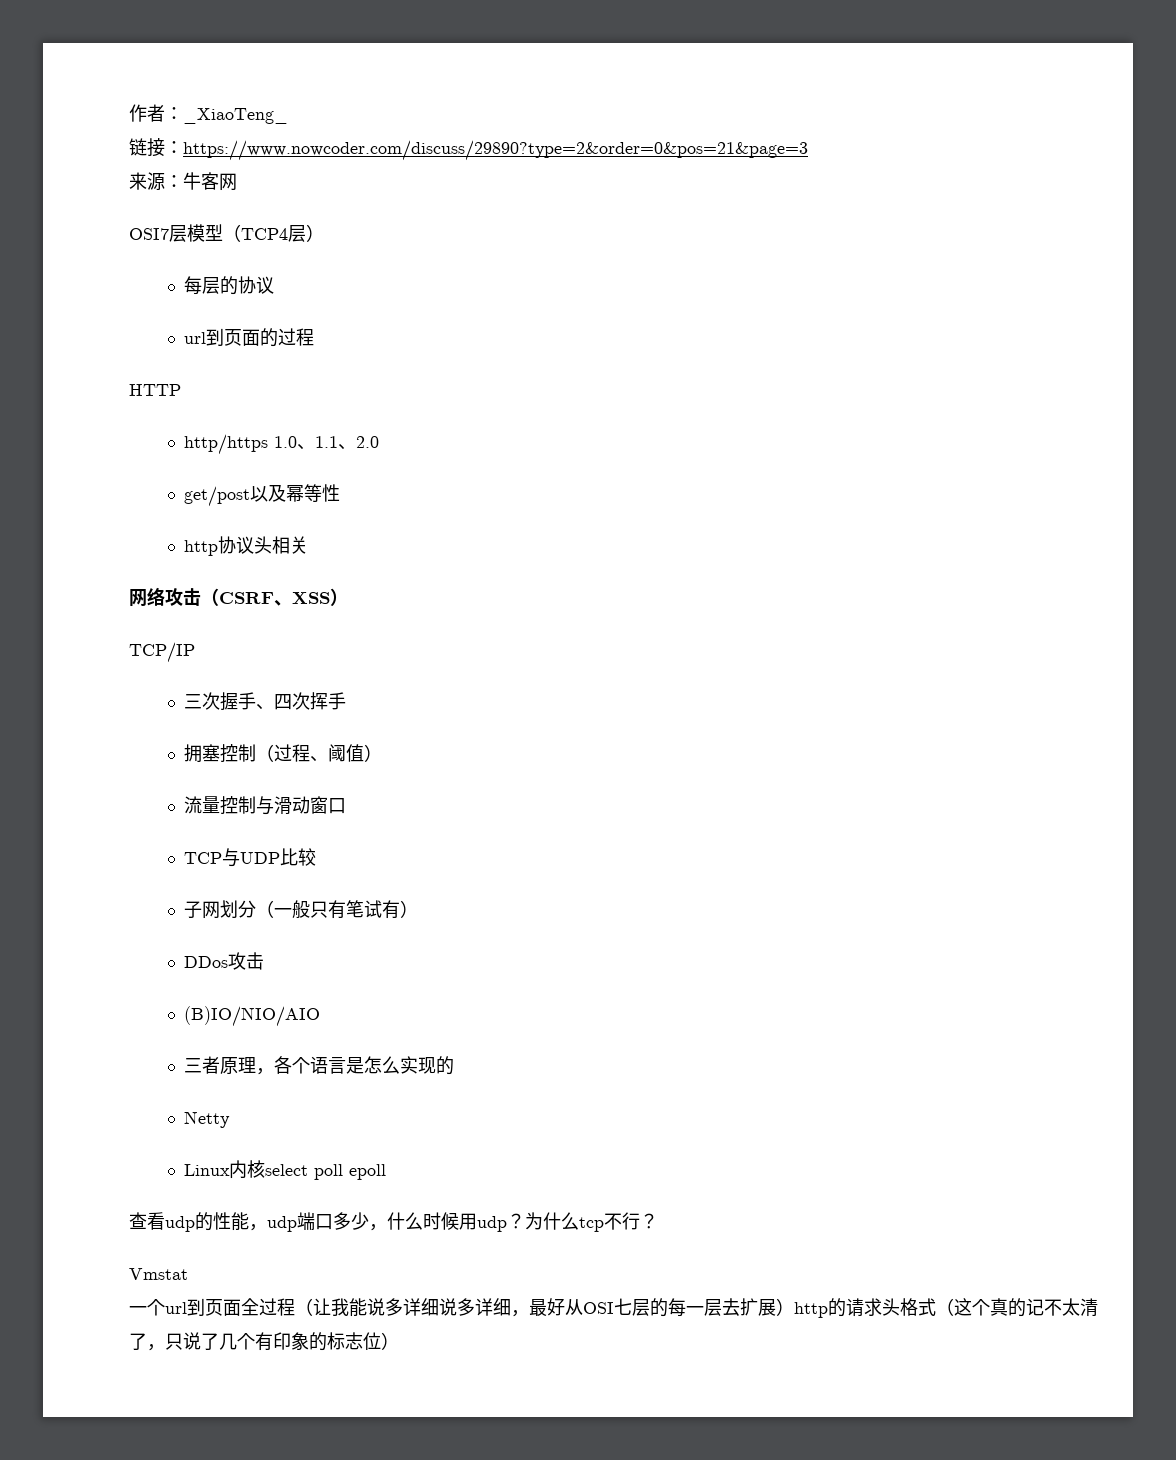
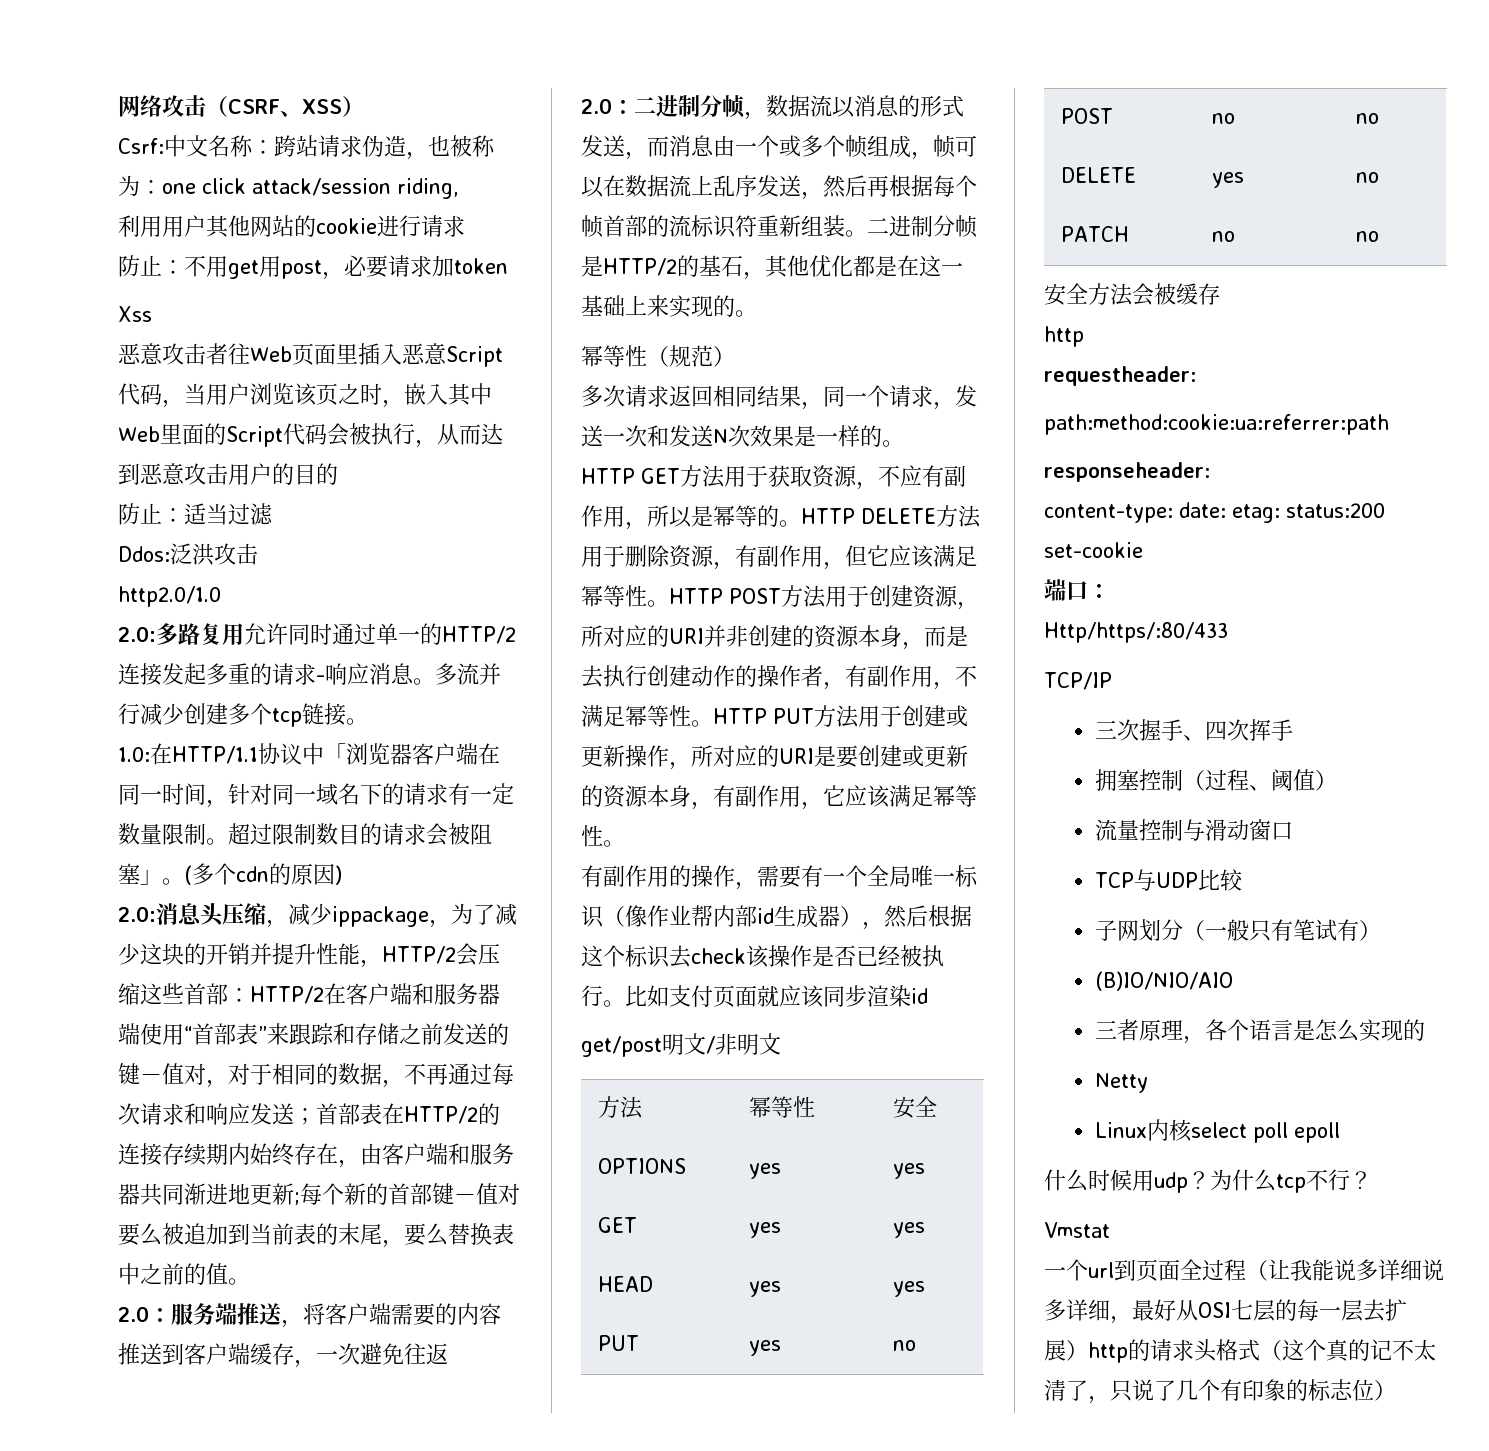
- 作者：_XiaoTeng_
- 链接：https://www.nowcoder.com/discuss/29890?type=2&order=0&pos=21&page=3
- 来源：牛客网
- OSI7层模型（TCP4层）
- 每层的协议
- url到页面的过程
- HTTP
- http/https 1.0、1.1、2.0
- get/post以及幂等性
- http协议头相关
+ Csrf:中文名称：跨站请求伪造，也被称为：one click attack/session riding,
+ 利用用户其他网站的cookie进行请求
+ 防止：不用get用post，必要请求加token
+ Xss
+ 恶意攻击者往Web页面里插入恶意Script代码，当用户浏览该页之时，嵌入其中Web里面的Script代码会被执行，从而达到恶意攻击用户的目的
+ 防止：适当过滤
+ Ddos:泛洪攻击
+ http2.0/1.0
+ 2.0:多路复用允许同时通过单一的HTTP/2连接发起多重的请求-响应消息。多流并行减少创建多个tcp链接。
+ 1.0:在HTTP/1.1协议中「浏览器客户端在同一时间，针对同一域名下的请求有一定数量限制。超过限制数目的请求会被阻塞」。(多个cdn的原因)
+ 2.0:消息头压缩，减少ippackage，为了减少这块的开销并提升性能，HTTP/2会压缩这些首部：HTTP/2在客户端和服务器端使用“首部表”来跟踪和存储之前发送的键－值对，对于相同的数据，不再通过每次请求和响应发送；首部表在HTTP/2的连接存续期内始终存在，由客户端和服务器共同渐进地更新;每个新的首部键－值对要么被追加到当前表的末尾，要么替换表中之前的值。
+ 2.0：服务端推送，将客户端需要的内容推送到客户端缓存，一次避免往返
+ 2.0：二进制分帧，数据流以消息的形式发送，而消息由一个或多个帧组成，帧可以在数据流上乱序发送，然后再根据每个帧首部的流标识符重新组装。二进制分帧是HTTP/2的基石，其他优化都是在这一基础上来实现的。
+ 幂等性（规范）
+ 多次请求返回相同结果，同一个请求，发送一次和发送N次效果是一样的。
+ HTTP GET方法用于获取资源，不应有副作用，所以是幂等的。HTTP DELETE方法用于删除资源，有副作用，但它应该满足幂等性。HTTP POST方法用于创建资源，所对应的URI并非创建的资源本身，而是去执行创建动作的操作者，有副作用，不满足幂等性。HTTP PUT方法用于创建或更新操作，所对应的URI是要创建或更新的资源本身，有副作用，它应该满足幂等性。
+ 有副作用的操作，需要有一个全局唯一标识（像作业帮内部id生成器），然后根据这个标识去check该操作是否已经被执行。比如支付页面就应该同步渲染id
+ get/post明文/非明文
+ 方法 | 幂等性 | 安全
+ OPTIONS | yes | yes
+ GET | yes | yes
+ HEAD | yes | yes
+ PUT | yes | no
+ POST | no | no
+ DELETE | yes | no
+ PATCH | no | no
+ 安全方法会被缓存
+ http
+ requestheader:
+ path:method:cookie:ua:referrer:path
+ responseheader:
+ content-type: date: etag: status:200 set-cookie
+ 端口：
+ Http/https/:80/433
- DDos攻击
- 查看udp的性能，udp端口多少，什么时候用udp？
+ 什么时候用udp？

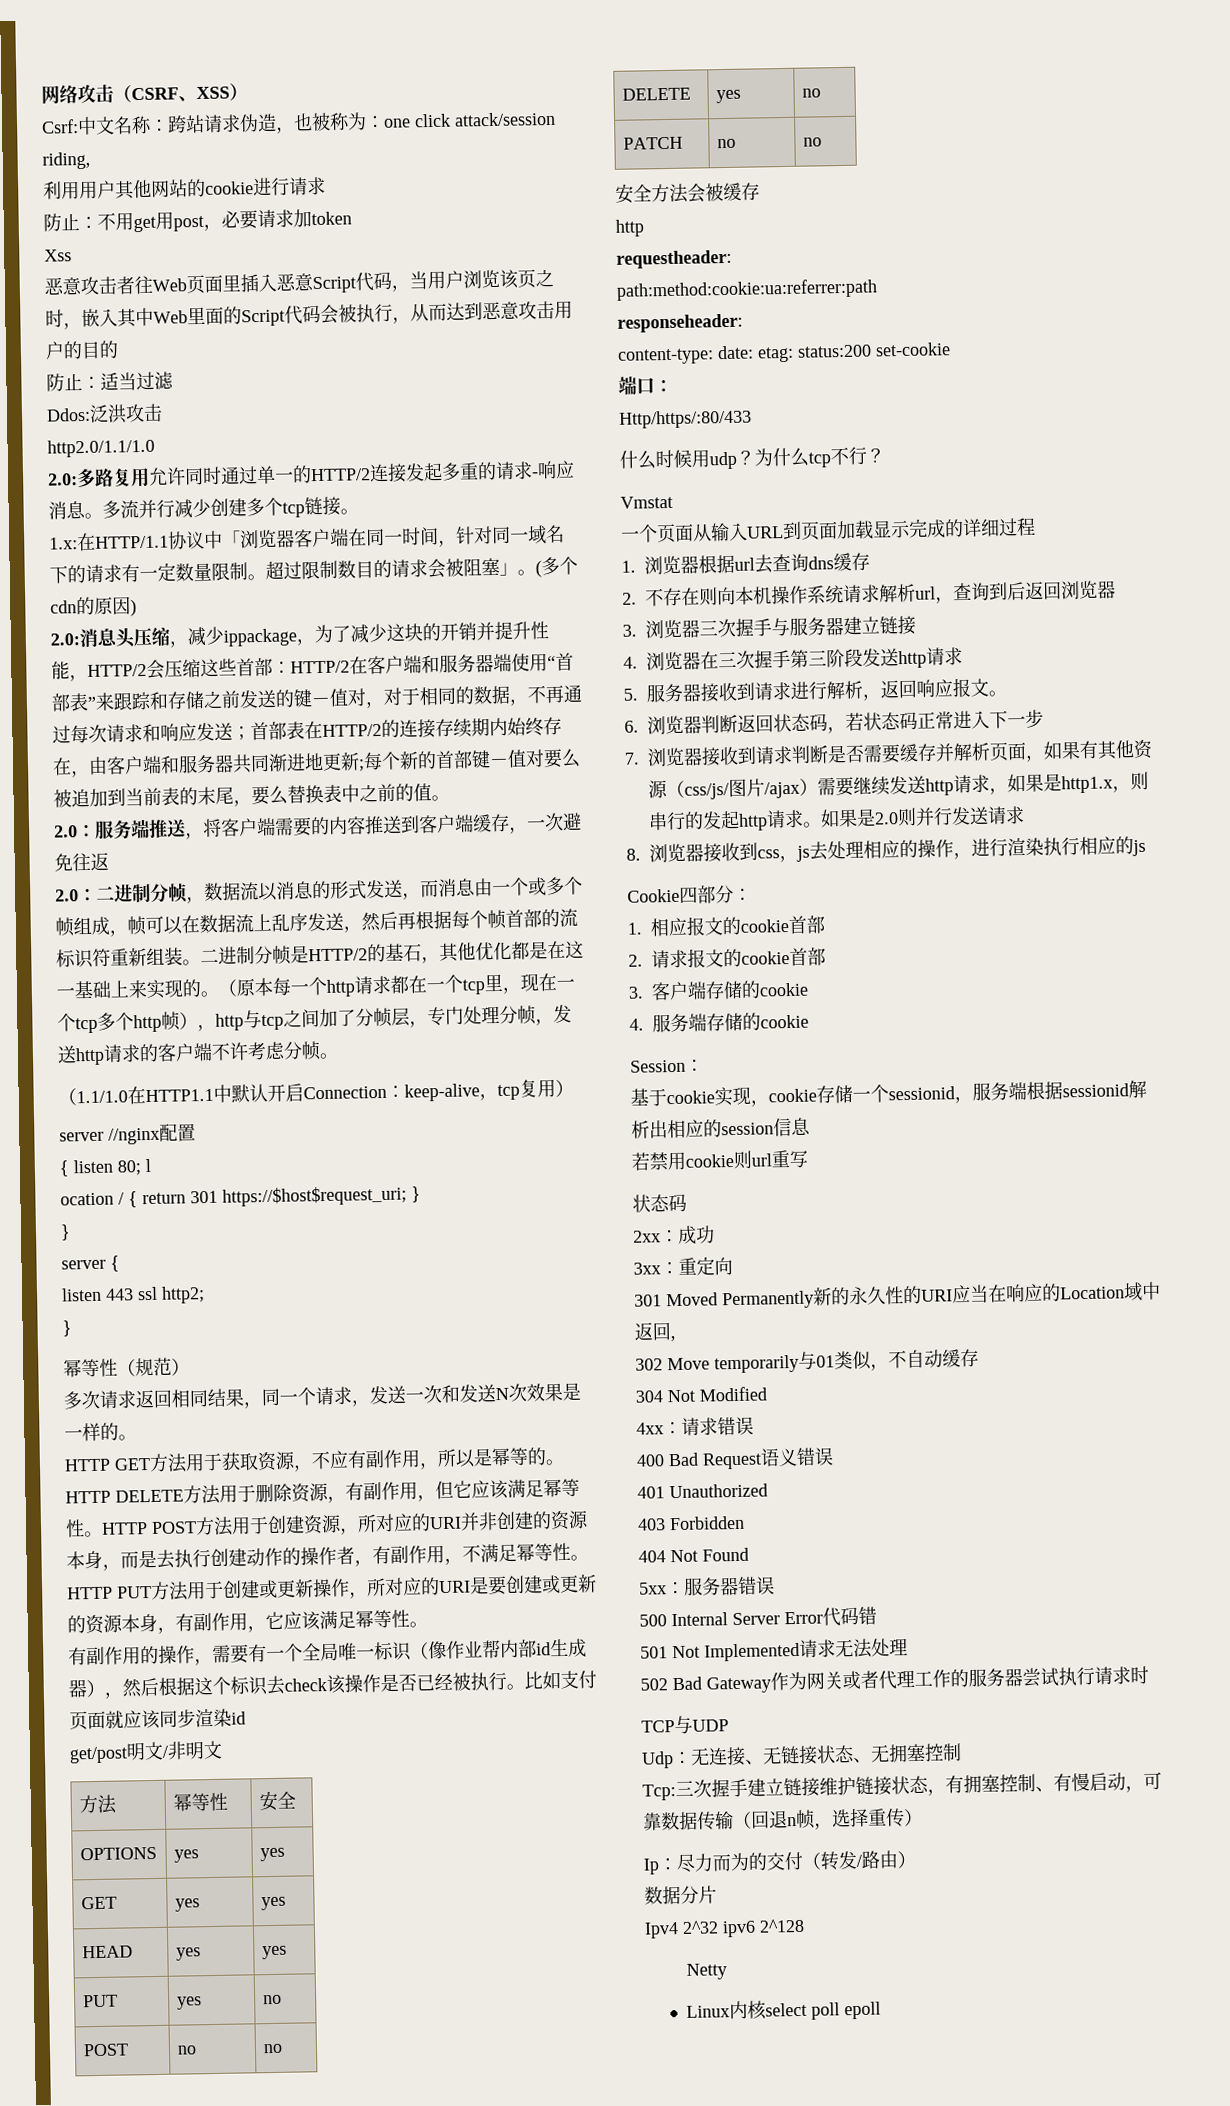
- http2.0/1.0
+ http2.0/1.1/1.0
- 1.0:在HTTP/1.1协议中「浏览器客户端在同一时间，针对同一域名下的请求有一定数量限制。
+ 1.x:在HTTP/1.1协议中「浏览器客户端在同一时间，针对同一域名下的请求有一定数量限制。
+ （原本每一个http请求都在一个tcp里，现在一个tcp多个http帧），http与tcp之间加了分帧层，专门处理分帧，发送http请求的客户端不许考虑分帧。
+ （1.1/1.0在HTTP1.1中默认开启Connection：keep-alive，tcp复用）
+ server //nginx配置
+ { listen 80; l
+ ocation / { return 301 https://$host$request_uri; }
+ }
+ server {
+ listen 443 ssl http2;
+ }
- TCP/IP
- 三次握手、四次挥手
- 拥塞控制（过程、阈值）
- 流量控制与滑动窗口
- TCP与UDP比较
- 子网划分（一般只有笔试有）
- (B)IO/NIO/AIO
- 三者原理，各个语言是怎么实现的
- Netty
- Linux内核select poll epoll
- 一个url到页面全过程（让我能说多详细说多详细，最好从OSI七层的每一层去扩展）http的请求头格式（这个真的记不太清了，只说了几个有印象的标志位）
+ 一个页面从输入URL到页面加载显示完成的详细过程
+ 1.浏览器根据url去查询dns缓存
+ 2.不存在则向本机操作系统请求解析url，查询到后返回浏览器
+ 3.浏览器三次握手与服务器建立链接
+ 4.浏览器在三次握手第三阶段发送http请求
+ 5.服务器接收到请求进行解析，返回响应报文。
+ 6.浏览器判断返回状态码，若状态码正常进入下一步
+ 7.浏览器接收到请求判断是否需要缓存并解析页面，如果有其他资源（css/js/图片/ajax）需要继续发送http请求，如果是http1.x，则串行的发起http请求。如果是2.0则并行发送请求
+ 8.浏览器接收到css，js去处理相应的操作，进行渲染执行相应的js
+ Cookie四部分：
+ 1.相应报文的cookie首部
+ 2.请求报文的cookie首部
+ 3.客户端存储的cookie
+ 4.服务端存储的cookie
+ Session：
+ 基于cookie实现，cookie存储一个sessionid，服务端根据sessionid解析出相应的session信息
+ 若禁用cookie则url重写
+ 状态码
+ 2xx：成功
+ 3xx：重定向
+ 301 Moved Permanently新的永久性的URI应当在响应的Location域中返回,
+ 302 Move temporarily与01类似，不自动缓存
+ 304 Not Modified
+ 4xx：请求错误
+ 400 Bad Request语义错误
+ 401 Unauthorized
+ 403 Forbidden
+ 404 Not Found
+ 5xx：服务器错误
+ 500 Internal Server Error代码错
+ 501 Not Implemented请求无法处理
+ 502 Bad Gateway作为网关或者代理工作的服务器尝试执行请求时
+ TCP与UDP
+ Udp：无连接、无链接状态、无拥塞控制
+ Tcp:三次握手建立链接维护链接状态，有拥塞控制、有慢启动，可靠数据传输（回退n帧，选择重传）
+ Ip：尽力而为的交付（转发/路由）
+ 数据分片
+ Ipv4 2^32 ipv6 2^128
+ Netty
+ Linux内核select poll epoll

